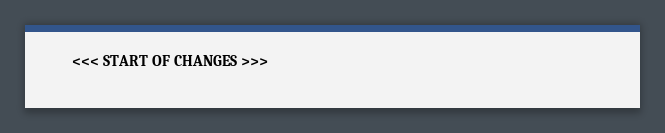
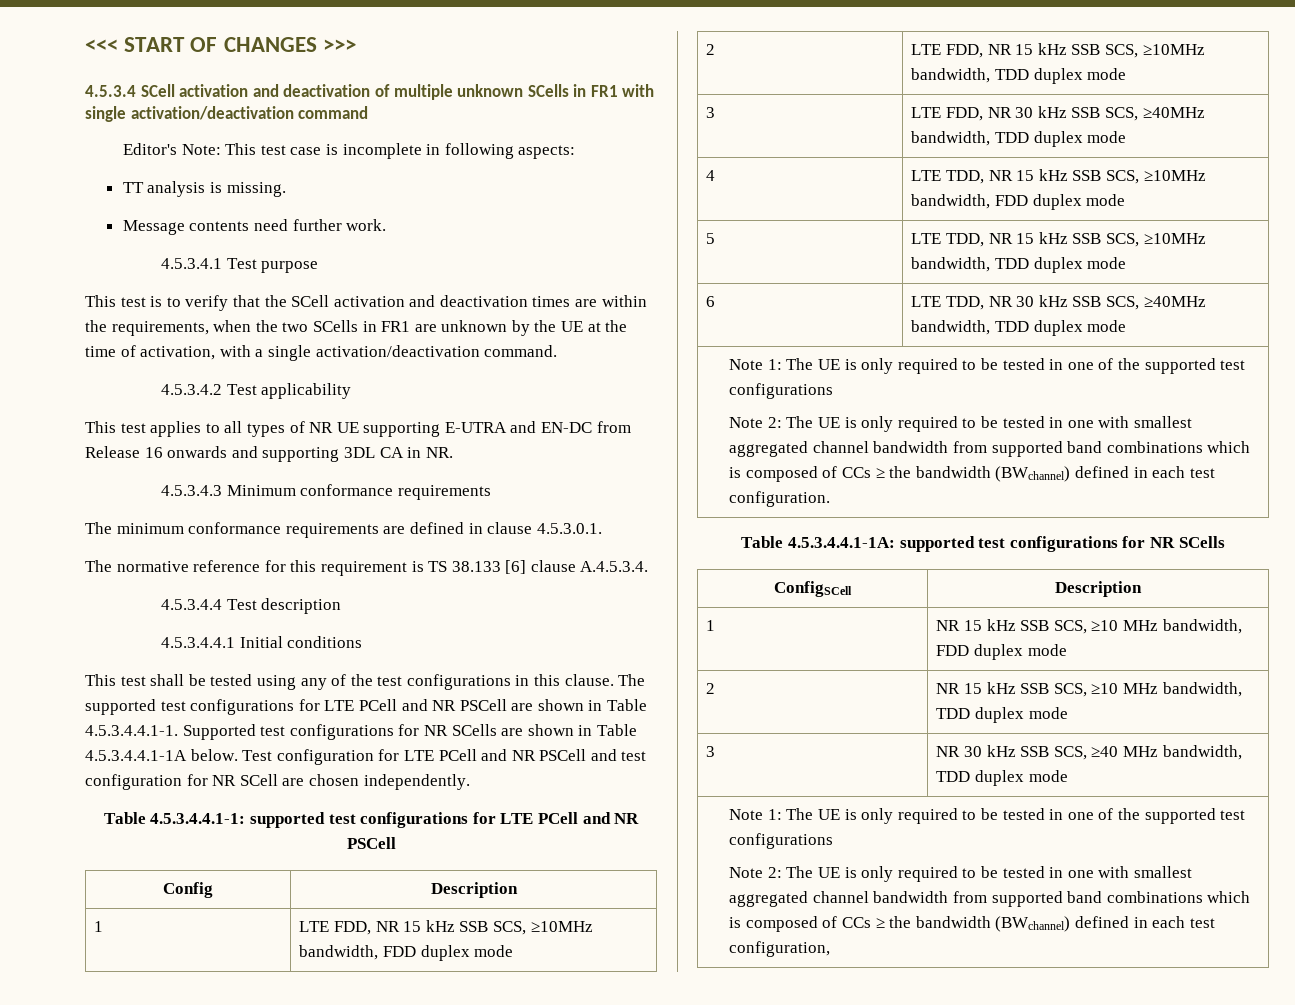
+ 4.5.3.4 SCell activation and deactivation of multiple unknown SCells in FR1 with single activation/deactivation command
+ Editor's Note: This test case is incomplete in following aspects:
+ TT analysis is missing.
+ Message contents need further work.
+ 4.5.3.4.1 Test purpose
+ This test is to verify that the SCell activation and deactivation times are within the requirements, when the two SCells in FR1 are unknown by the UE at the time of activation, with a single activation/deactivation command.
+ 4.5.3.4.2 Test applicability
+ This test applies to all types of NR UE supporting E-UTRA and EN-DC from Release 16 onwards and supporting 3DL CA in NR.
+ 4.5.3.4.3 Minimum conformance requirements
+ The minimum conformance requirements are defined in clause 4.5.3.0.1.
+ The normative reference for this requirement is TS 38.133 [6] clause A.4.5.3.4.
+ 4.5.3.4.4 Test description
+ 4.5.3.4.4.1 Initial conditions
+ This test shall be tested using any of the test configurations in this clause. The supported test configurations for LTE PCell and NR PSCell are shown in Table 4.5.3.4.4.1-1. Supported test configurations for NR SCells are shown in Table 4.5.3.4.4.1-1A below. Test configuration for LTE PCell and NR PSCell and test configuration for NR SCell are chosen independently.
+ Table 4.5.3.4.4.1-1: supported test configurations for LTE PCell and NR PSCell
+ Config | Description
+ 1 | LTE FDD, NR 15 kHz SSB SCS, ≥10MHz bandwidth, FDD duplex mode
+ 2 | LTE FDD, NR 15 kHz SSB SCS, ≥10MHz bandwidth, TDD duplex mode
+ 3 | LTE FDD, NR 30 kHz SSB SCS, ≥40MHz bandwidth, TDD duplex mode
+ 4 | LTE TDD, NR 15 kHz SSB SCS, ≥10MHz bandwidth, FDD duplex mode
+ 5 | LTE TDD, NR 15 kHz SSB SCS, ≥10MHz bandwidth, TDD duplex mode
+ 6 | LTE TDD, NR 30 kHz SSB SCS, ≥40MHz bandwidth, TDD duplex mode
+ Note 1: The UE is only required to be tested in one of the supported test configurations
+ Note 2: The UE is only required to be tested in one with smallest aggregated channel bandwidth from supported band combinations which is composed of CCs ≥ the bandwidth (BWchannel) defined in each test configuration.
+ Table 4.5.3.4.4.1-1A: supported test configurations for NR SCells
+ ConfigSCell | Description
+ 1 | NR 15 kHz SSB SCS, ≥10 MHz bandwidth, FDD duplex mode
+ 2 | NR 15 kHz SSB SCS, ≥10 MHz bandwidth, TDD duplex mode
+ 3 | NR 30 kHz SSB SCS, ≥40 MHz bandwidth, TDD duplex mode
+ Note 1: The UE is only required to be tested in one of the supported test configurations
+ Note 2: The UE is only required to be tested in one with smallest aggregated channel bandwidth from supported band combinations which is composed of CCs ≥ the bandwidth (BWchannel) defined in each test configuration,

